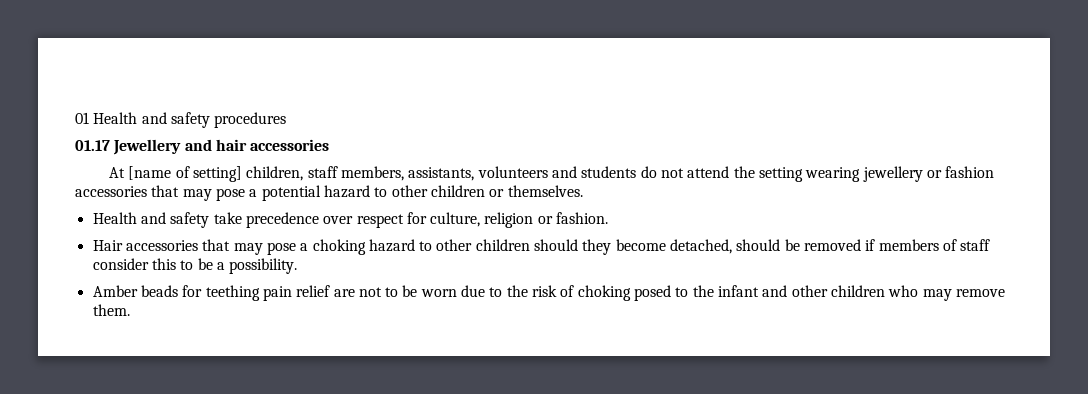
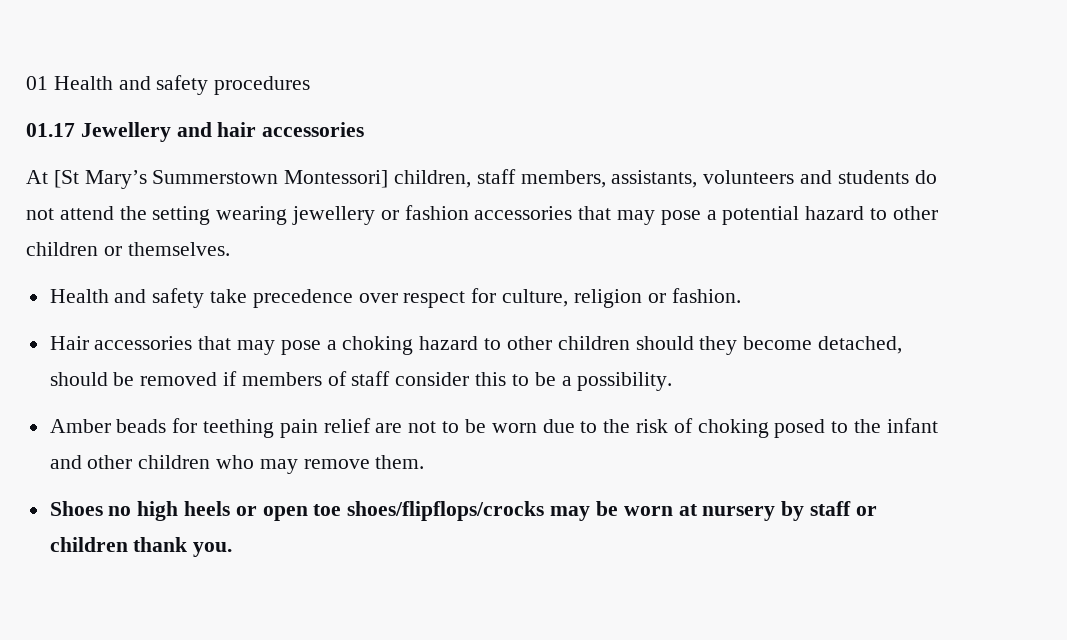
- At [name of setting] children, staff members, assistants, volunteers and students do not attend the setting wearing jewellery or fashion accessories that may pose a potential hazard to other children or themselves.
+ At [St Mary’s Summerstown Montessori] children, staff members, assistants, volunteers and students do not attend the setting wearing jewellery or fashion accessories that may pose a potential hazard to other children or themselves.
+ Shoes no high heels or open toe shoes/flipflops/crocks may be worn at nursery by staff or children thank you.

